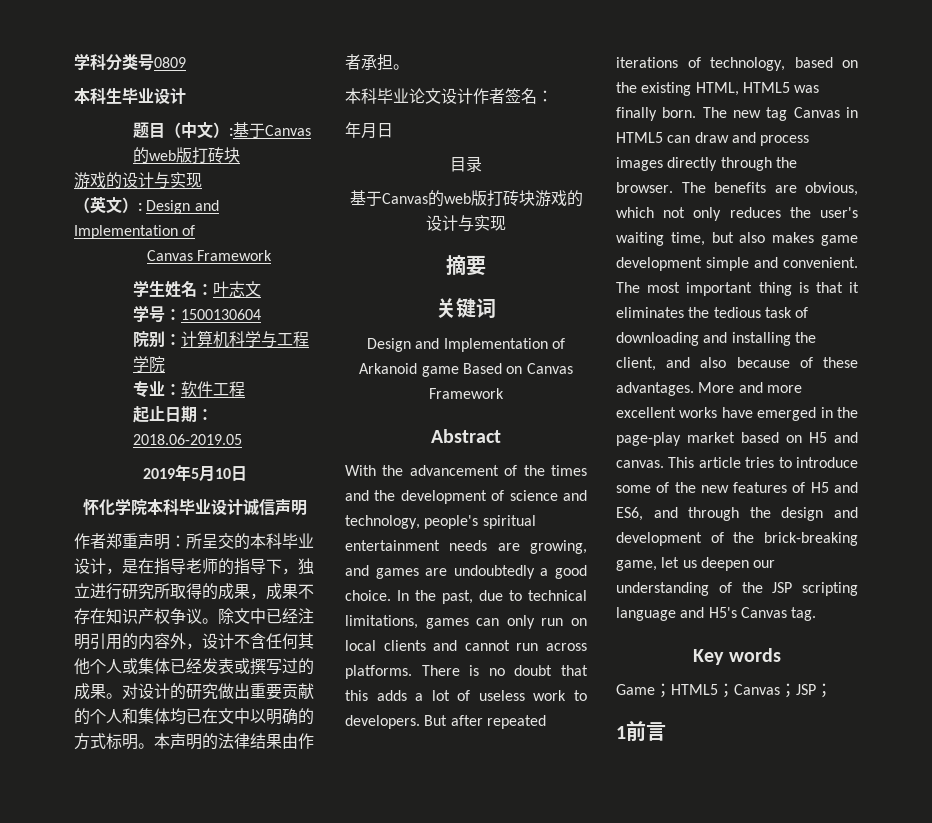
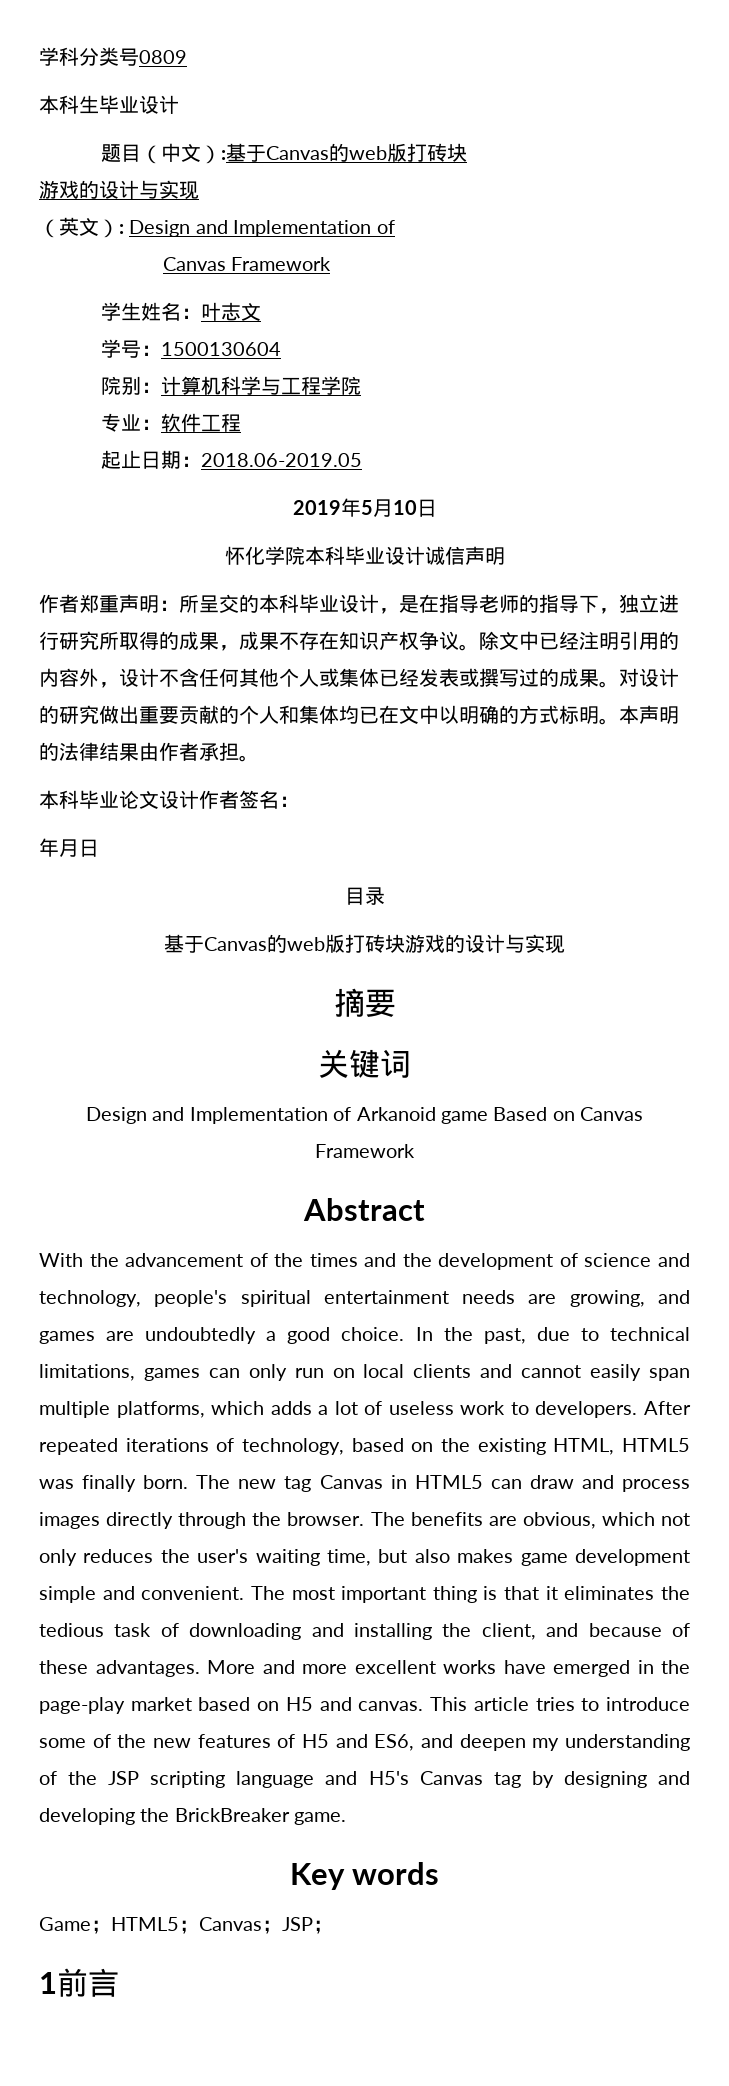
- In the past, due to technical limitations, games can only run on local clients and cannot run across platforms. There is no doubt that this adds a lot of useless work to developers.
+ In the past, due to technical limitations, games can only run on local clients and cannot easily span multiple platforms, which adds a lot of useless work to developers.
- But after repeated iterations of technology, based on the existing HTML, HTML5 was finally born.
+ After repeated iterations of technology, based on the existing HTML, HTML5 was finally born.
- The most important thing is that it eliminates the tedious task of downloading and installing the client, and also because of these advantages.
+ The most important thing is that it eliminates the tedious task of downloading and installing the client, and because of these advantages.
- This article tries to introduce some of the new features of H5 and ES6, and through the design and development of the brick-breaking game, let us deepen our understanding of the JSP scripting language and H5's Canvas tag.
+ This article tries to introduce some of the new features of H5 and ES6, and deepen my understanding of the JSP scripting language and H5's Canvas tag by designing and developing the BrickBreaker game.

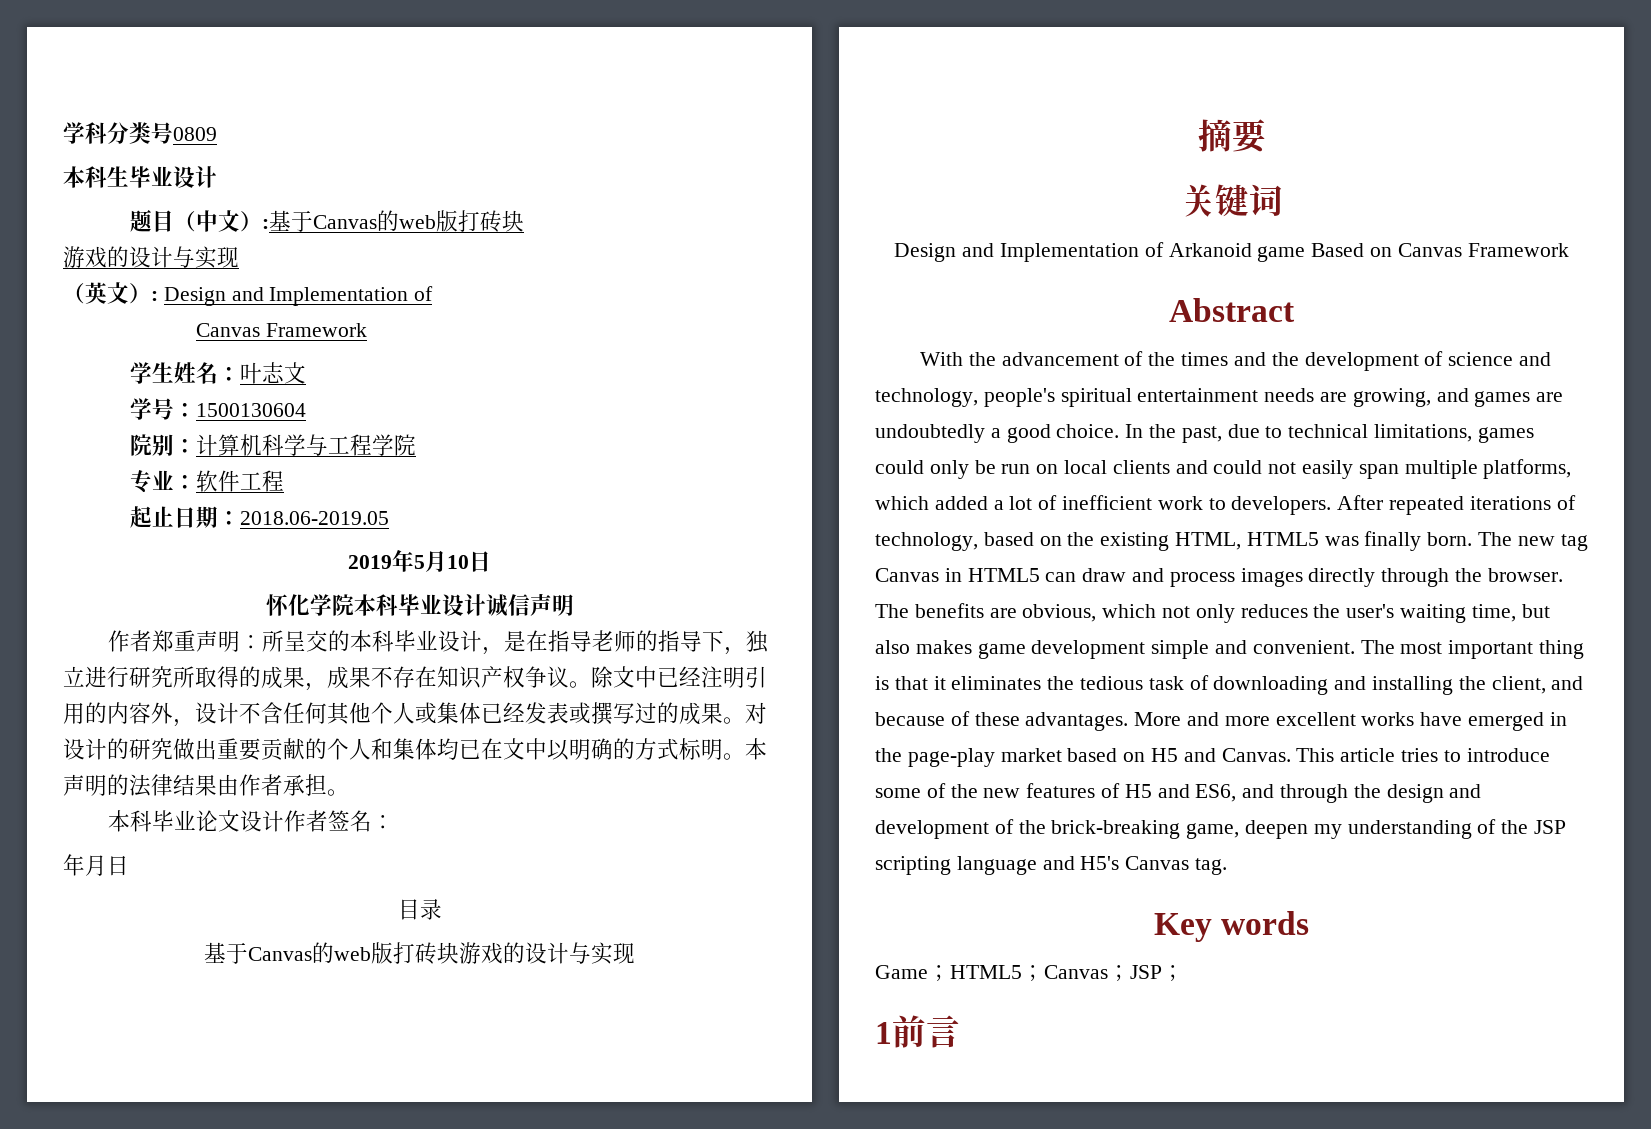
- In the past, due to technical limitations, games can only run on local clients and cannot easily span multiple platforms, which adds a lot of useless work to developers.
+ In the past, due to technical limitations, games could only be run on local clients and could not easily span multiple platforms, which added a lot of inefficient work to developers.
- More and more excellent works have emerged in the page-play market based on H5 and canvas.
+ More and more excellent works have emerged in the page-play market based on H5 and Canvas.
- This article tries to introduce some of the new features of H5 and ES6, and deepen my understanding of the JSP scripting language and H5's Canvas tag by designing and developing the BrickBreaker game.
+ This article tries to introduce some of the new features of H5 and ES6, and through the design and development of the brick-breaking game, deepen my understanding of the JSP scripting language and H5's Canvas tag.

